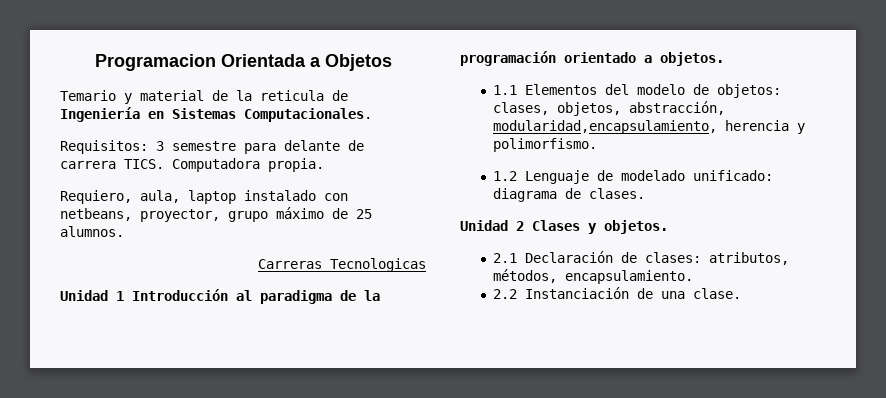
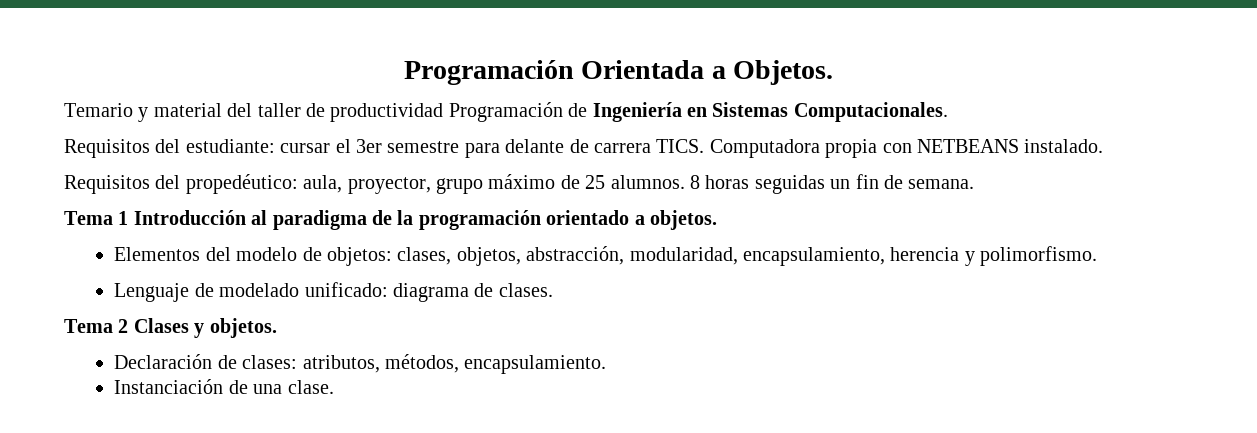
- Programacion Orientada a Objetos
+ Programación Orientada a Objetos.
- Temario y material de la reticula de Ingeniería en Sistemas Computacionales.
+ Temario y material del taller de productividad Programación de Ingeniería en Sistemas Computacionales.
- Requisitos: 3 semestre para delante de carrera TICS.
+ Requisitos del estudiante: cursar el 3er semestre para delante de carrera TICS.
- Computadora propia.
- Requiero, aula, laptop instalado con netbeans, proyector, grupo máximo de 25 alumnos.
- Carreras Tecnologicas
- Unidad 1 Introducción al paradigma de la programación orientado a objetos.
+ Computadora propia con NETBEANS instalado.
+ Requisitos del propedéutico: aula, proyector, grupo máximo de 25 alumnos. 8 horas seguidas un fin de semana.
+ Tema 1 Introducción al paradigma de la programación orientado a objetos.
- 1.1 Elementos del modelo de objetos: clases, objetos, abstracción, modularidad,encapsulamiento, herencia y polimorfismo.
+ Elementos del modelo de objetos: clases, objetos, abstracción, modularidad, encapsulamiento, herencia y polimorfismo.
- 1.2 Lenguaje de modelado unificado: diagrama de clases.
+ Lenguaje de modelado unificado: diagrama de clases.
- Unidad 2 Clases y objetos.
+ Tema 2 Clases y objetos.
- 2.1 Declaración de clases: atributos, métodos, encapsulamiento.
+ Declaración de clases: atributos, métodos, encapsulamiento.
- 2.2 Instanciación de una clase.
+ Instanciación de una clase.

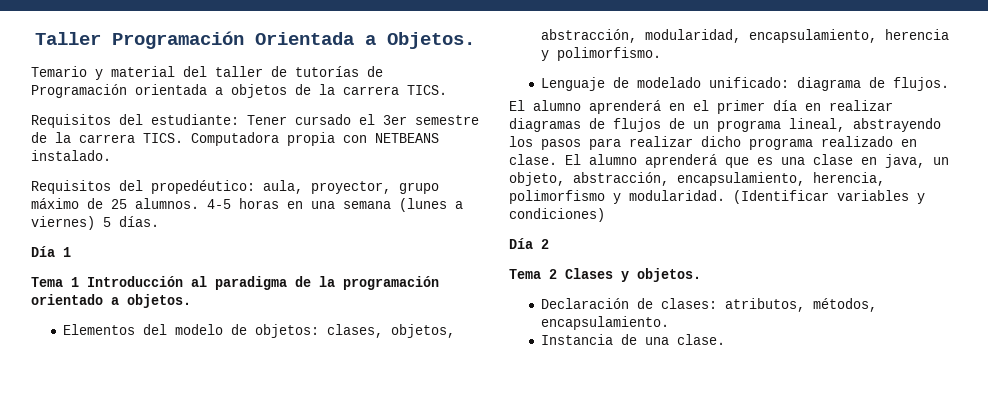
- Programación Orientada a Objetos.
+ Taller Programación Orientada a Objetos.
- Temario y material del taller de productividad Programación de Ingeniería en Sistemas Computacionales.
+ Temario y material del taller de tutorías de Programación orientada a objetos de la carrera TICS.
- Requisitos del estudiante: cursar el 3er semestre para delante de carrera TICS.
+ Requisitos del estudiante: Tener cursado el 3er semestre de la carrera TICS.
- 8 horas seguidas un fin de semana.
+ 4-5 horas en una semana (lunes a viernes) 5 días.
+ Día 1
- Lenguaje de modelado unificado: diagrama de clases.
+ Lenguaje de modelado unificado: diagrama de flujos.
+ El alumno aprenderá en el primer día en realizar diagramas de flujos de un programa lineal, abstrayendo los pasos para realizar dicho programa realizado en clase. El alumno aprenderá que es una clase en java, un objeto, abstracción, encapsulamiento, herencia, polimorfismo y modularidad. (Identificar variables y condiciones)
+ Día 2
- Instanciación de una clase.
+ Instancia de una clase.

